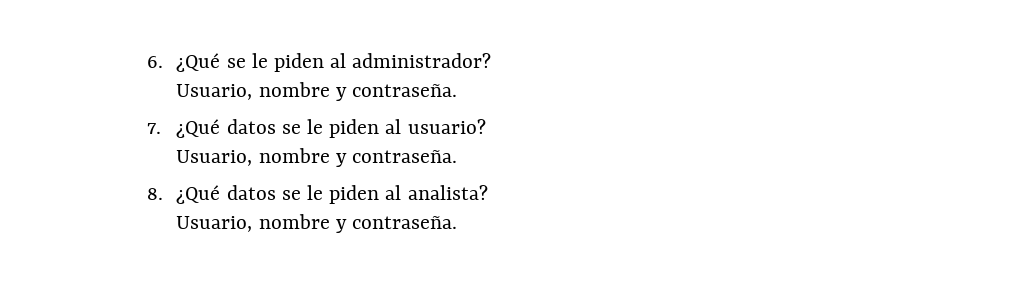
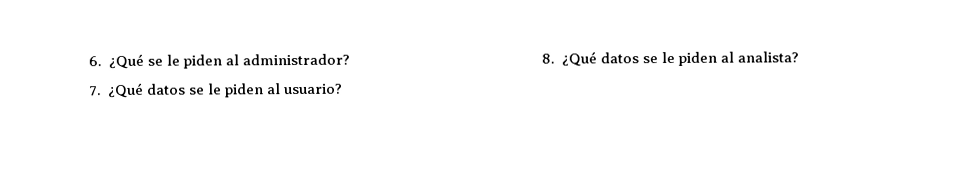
  6. ¿Qué se le piden al administrador?
- Usuario, nombre y contraseña.
  7. ¿Qué datos se le piden al usuario?
- Usuario, nombre y contraseña.
  8. ¿Qué datos se le piden al analista?
- Usuario, nombre y contraseña.

